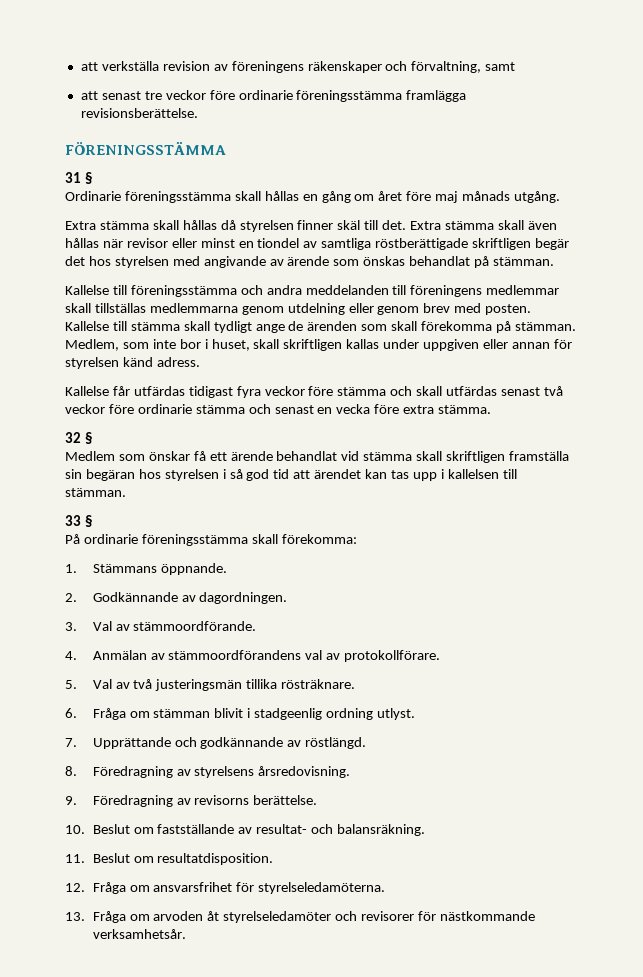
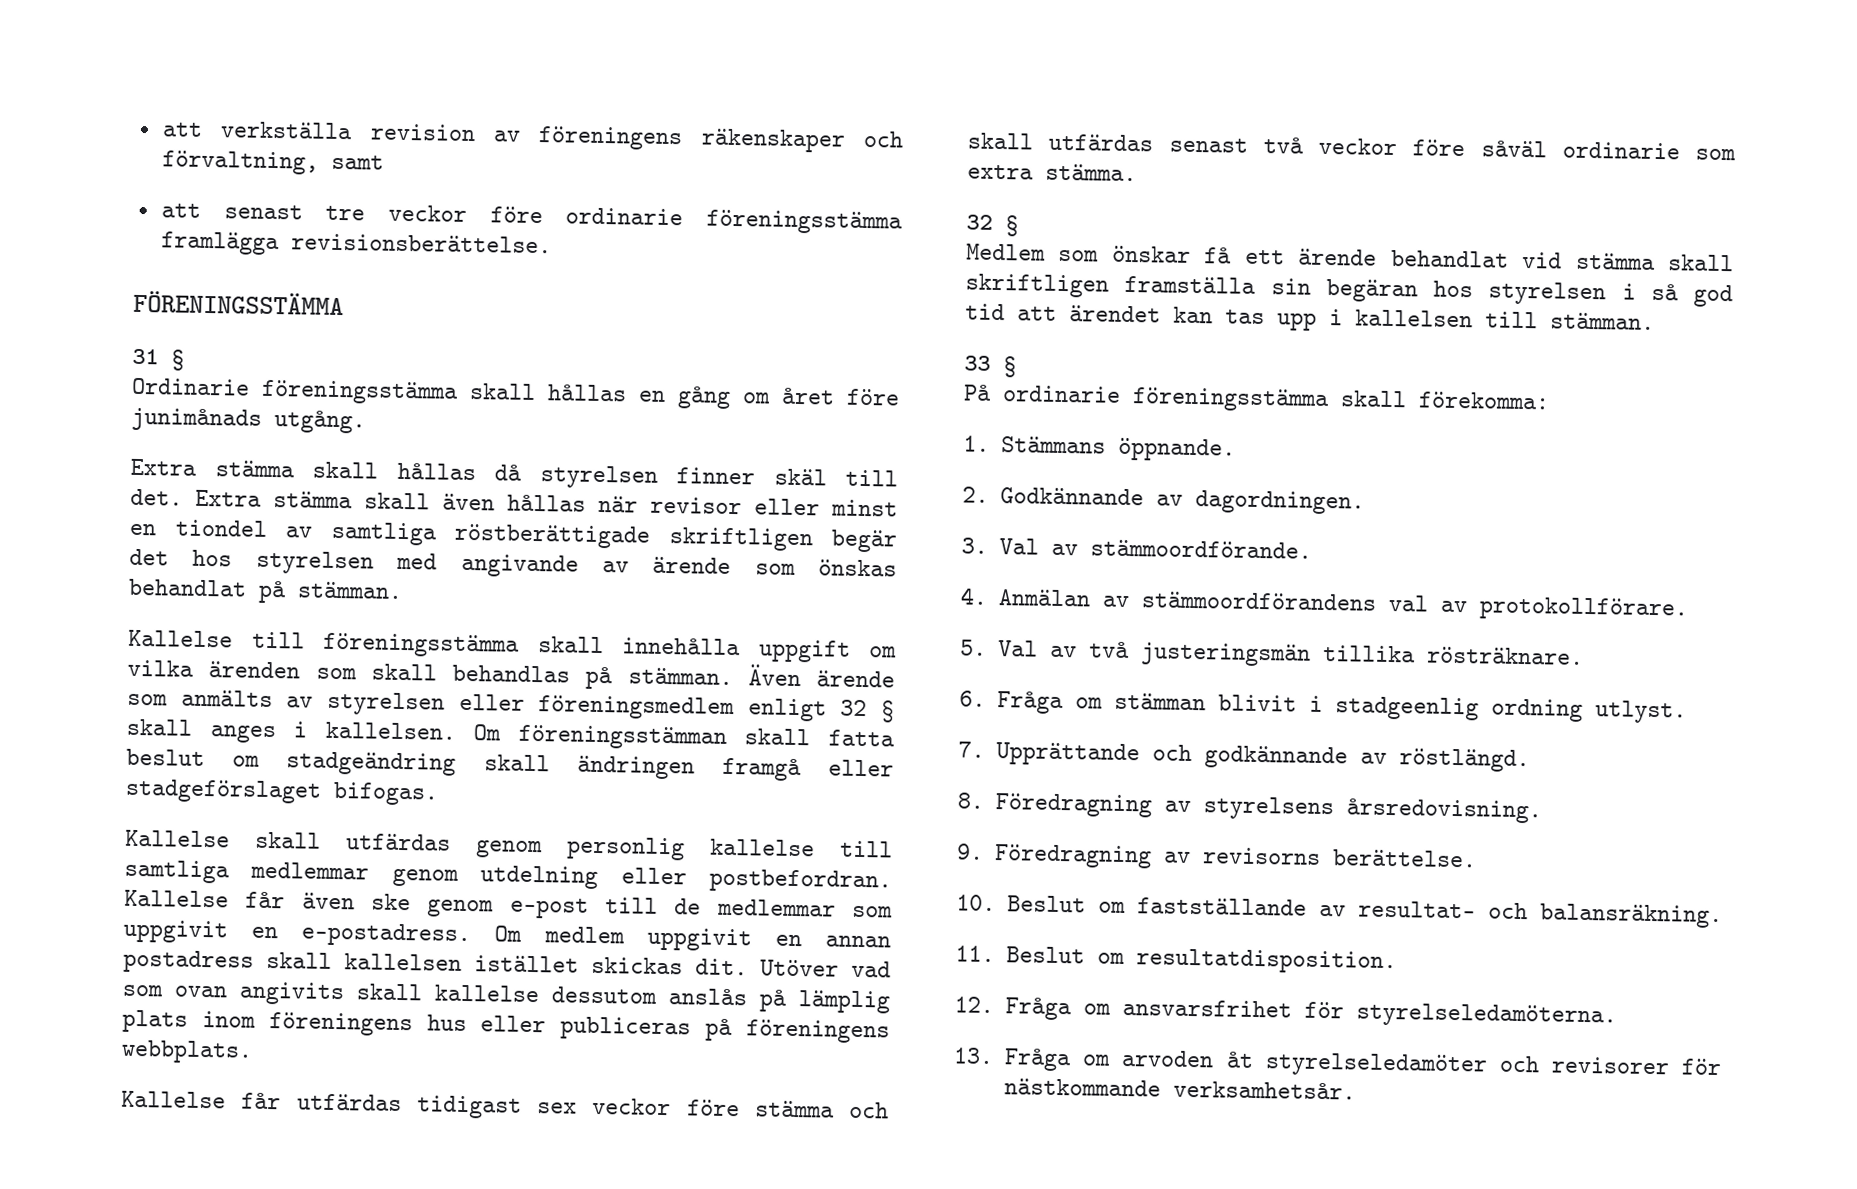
- Ordinarie föreningsstämma skall hållas en gång om året före maj månads utgång.
+ Ordinarie föreningsstämma skall hållas en gång om året före junimånads utgång.
- Kallelse till föreningsstämma och andra meddelanden till föreningens medlemmar skall tillställas medlemmarna genom utdelning eller genom brev med posten. Kallelse till stämma skall tydligt ange de ärenden som skall förekomma på stämman. Medlem, som inte bor i huset, skall skriftligen kallas under uppgiven eller annan för styrelsen känd adress.
+ Kallelse till föreningsstämma skall innehålla uppgift om vilka ärenden som skall behandlas på stämman. Även ärende som anmälts av styrelsen eller föreningsmedlem enligt 32 § skall anges i kallelsen. Om föreningsstämman skall fatta beslut om stadgeändring skall ändringen framgå eller stadgeförslaget bifogas.
+ Kallelse skall utfärdas genom personlig kallelse till samtliga medlemmar genom utdelning eller postbefordran. Kallelse får även ske genom e-post till de medlemmar som uppgivit en e-postadress. Om medlem uppgivit en annan postadress skall kallelsen istället skickas dit. Utöver vad som ovan angivits skall kallelse dessutom anslås på lämplig plats inom föreningens hus eller publiceras på föreningens webbplats.
- Kallelse får utfärdas tidigast fyra veckor före stämma och skall utfärdas senast två veckor före ordinarie stämma och senast en vecka före extra stämma.
+ Kallelse får utfärdas tidigast sex veckor före stämma och skall utfärdas senast två veckor före såväl ordinarie som extra stämma.

